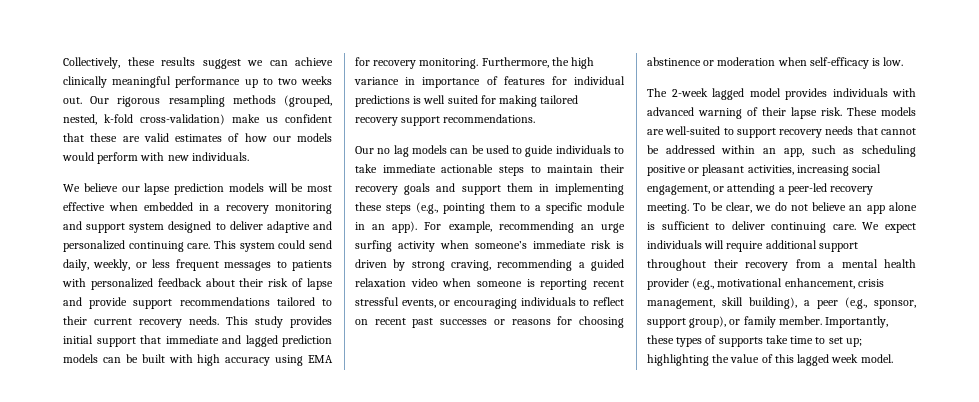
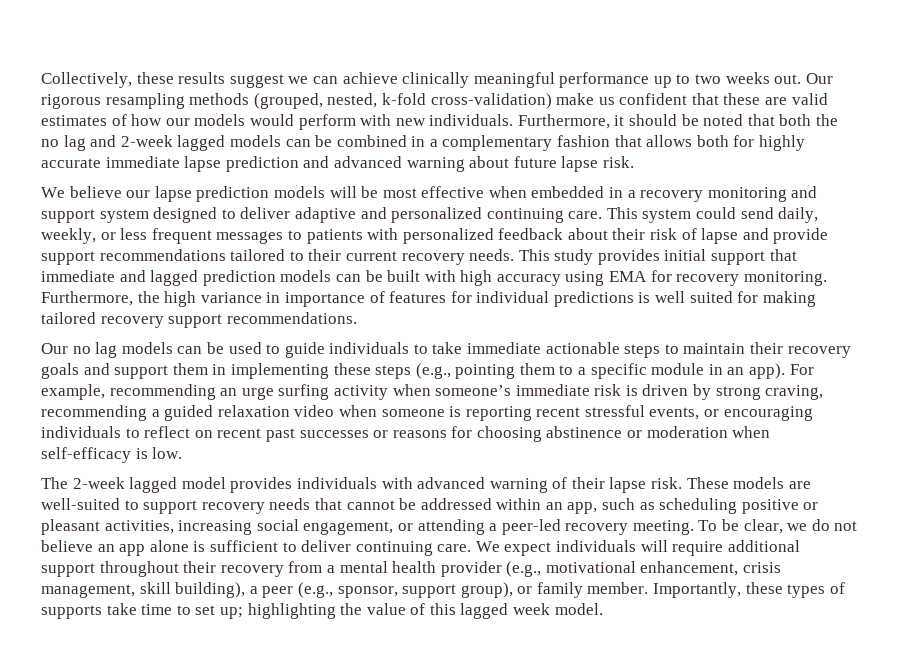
+ Furthermore, it should be noted that both the no lag and 2-week lagged models can be combined in a complementary fashion that allows both for highly accurate immediate lapse prediction and advanced warning about future lapse risk.

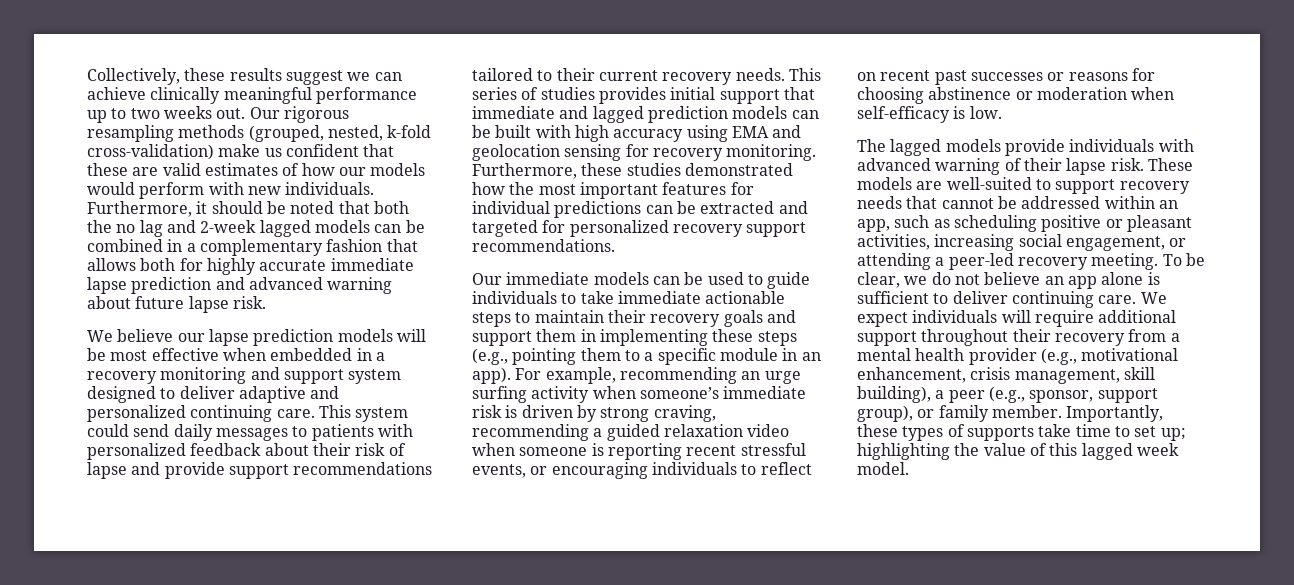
- This system could send daily, weekly, or less frequent messages to patients with personalized feedback about their risk of lapse and provide support recommendations tailored to their current recovery needs.
+ This system could send daily messages to patients with personalized feedback about their risk of lapse and provide support recommendations tailored to their current recovery needs.
- This study provides initial support that immediate and lagged prediction models can be built with high accuracy using EMA for recovery monitoring.
+ This series of studies provides initial support that immediate and lagged prediction models can be built with high accuracy using EMA and geolocation sensing for recovery monitoring.
- Furthermore, the high variance in importance of features for individual predictions is well suited for making tailored recovery support recommendations.
+ Furthermore, these studies demonstrated how the most important features for individual predictions can be extracted and targeted for personalized recovery support recommendations.
- Our no lag models can be used to guide individuals to take immediate actionable steps to maintain their recovery goals and support them in implementing these steps (e.g., pointing them to a specific module in an app).
+ Our immediate models can be used to guide individuals to take immediate actionable steps to maintain their recovery goals and support them in implementing these steps (e.g., pointing them to a specific module in an app).
- The 2-week lagged model provides individuals with advanced warning of their lapse risk.
+ The lagged models provide individuals with advanced warning of their lapse risk.

